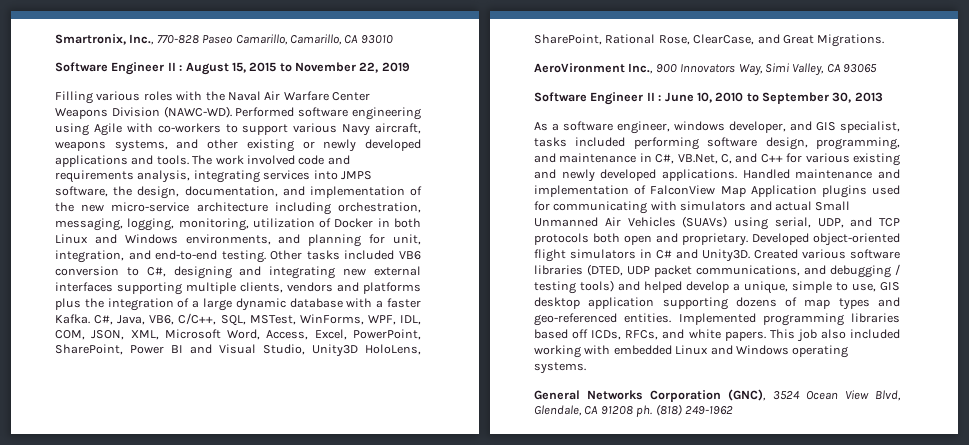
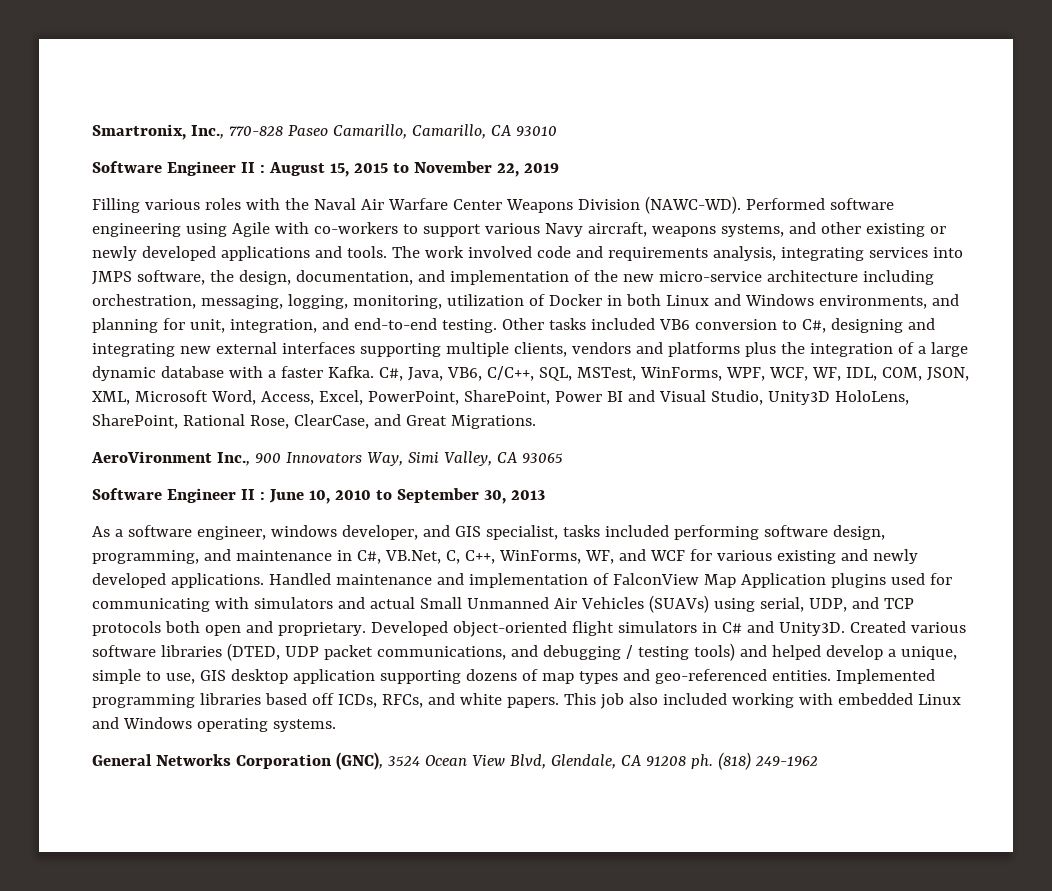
- C#, Java, VB6, C/C++, SQL, MSTest, WinForms, WPF, IDL, COM, JSON, XML, Microsoft Word, Access, Excel, PowerPoint, SharePoint, Power BI and Visual Studio, Unity3D HoloLens, SharePoint, Rational Rose, ClearCase, and Great Migrations.
+ C#, Java, VB6, C/C++, SQL, MSTest, WinForms, WPF, WCF, WF, IDL, COM, JSON, XML, Microsoft Word, Access, Excel, PowerPoint, SharePoint, Power BI and Visual Studio, Unity3D HoloLens, SharePoint, Rational Rose, ClearCase, and Great Migrations.
- As a software engineer, windows developer, and GIS specialist, tasks included performing software design, programming, and maintenance in C#, VB.Net, C, and C++ for various existing and newly developed applications.
+ As a software engineer, windows developer, and GIS specialist, tasks included performing software design, programming, and maintenance in C#, VB.Net, C, C++, WinForms, WF, and WCF for various existing and newly developed applications.

